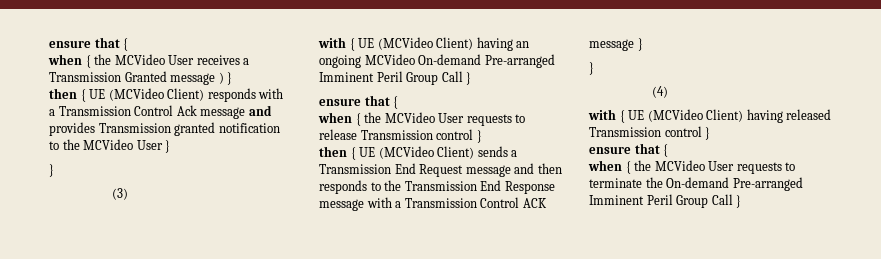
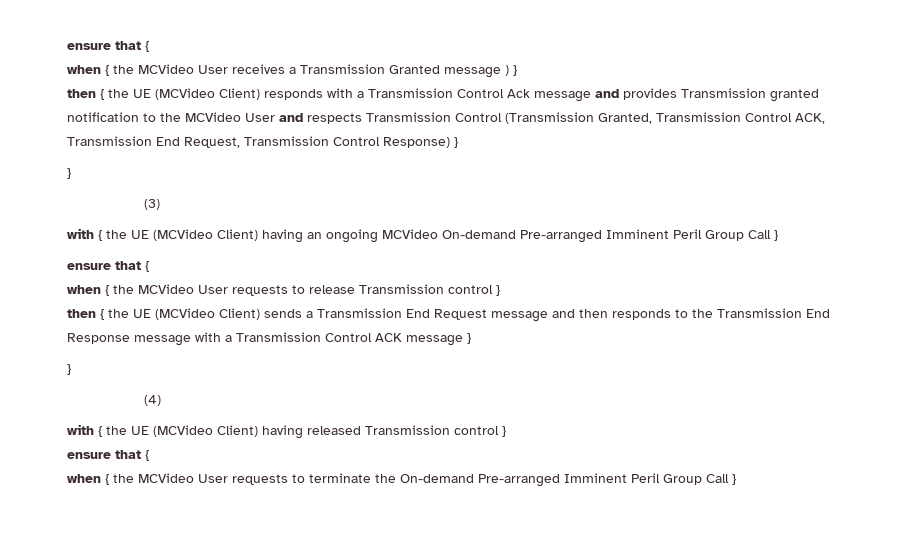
- then { UE (MCVideo Client) responds with a Transmission Control Ack message and provides Transmission granted notification to the MCVideo User }
+ then { the UE (MCVideo Client) responds with a Transmission Control Ack message and provides Transmission granted notification to the MCVideo User and respects Transmission Control (Transmission Granted, Transmission Control ACK, Transmission End Request, Transmission Control Response) }
- with { UE (MCVideo Client) having an ongoing MCVideo On-demand Pre-arranged Imminent Peril Group Call }
+ with { the UE (MCVideo Client) having an ongoing MCVideo On-demand Pre-arranged Imminent Peril Group Call }
- then { UE (MCVideo Client) sends a Transmission End Request message and then responds to the Transmission End Response message with a Transmission Control ACK message }
+ then { the UE (MCVideo Client) sends a Transmission End Request message and then responds to the Transmission End Response message with a Transmission Control ACK message }
- with { UE (MCVideo Client) having released Transmission control }
+ with { the UE (MCVideo Client) having released Transmission control }

